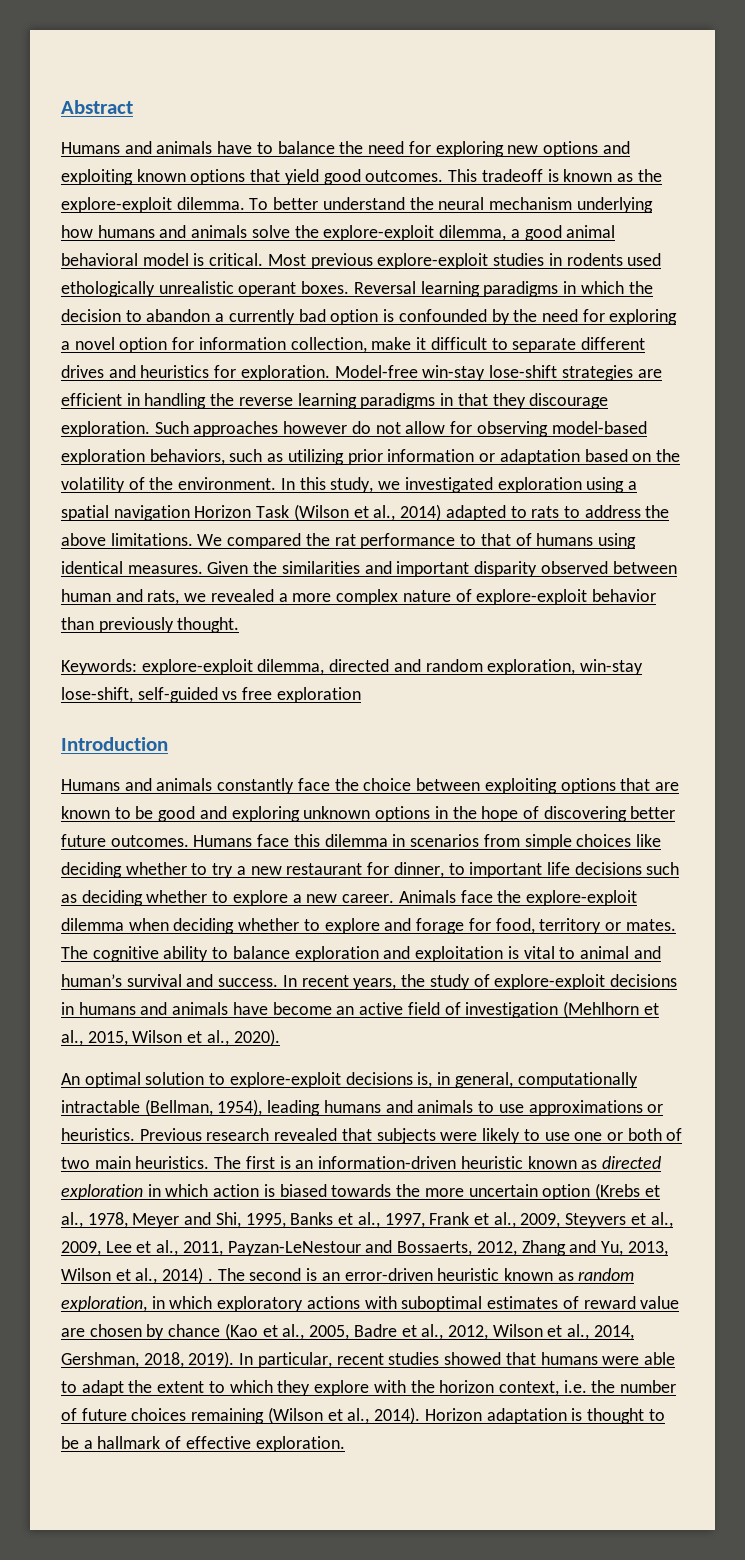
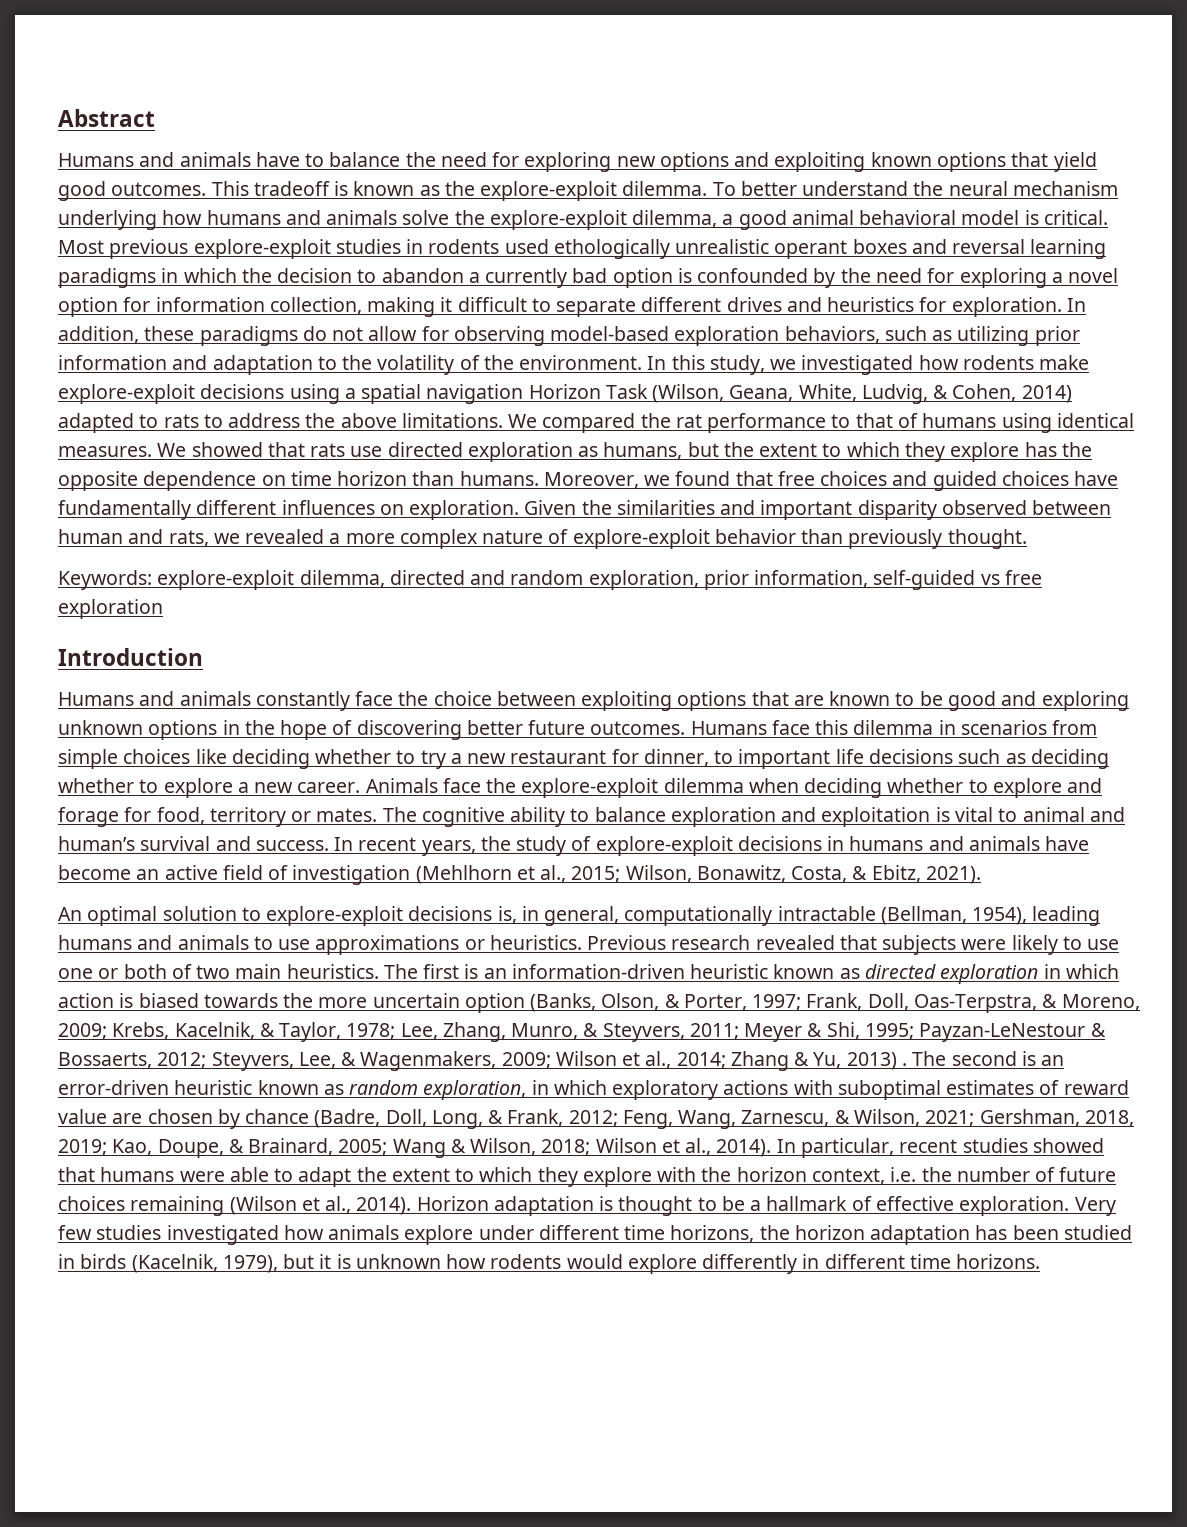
- Most previous explore-exploit studies in rodents used ethologically unrealistic operant boxes. Reversal learning paradigms in which the decision to abandon a currently bad option is confounded by the need for exploring a novel option for information collection, make it difficult to separate different drives and heuristics for exploration.
+ Most previous explore-exploit studies in rodents used ethologically unrealistic operant boxes and reversal learning paradigms in which the decision to abandon a currently bad option is confounded by the need for exploring a novel option for information collection, making it difficult to separate different drives and heuristics for exploration.
- Model-free win-stay lose-shift strategies are efficient in handling the reverse learning paradigms in that they discourage exploration. Such approaches however do not allow for observing model-based exploration behaviors, such as utilizing prior information or adaptation based on the volatility of the environment.
+ In addition, these paradigms do not allow for observing model-based exploration behaviors, such as utilizing prior information and adaptation to the volatility of the environment.
- In this study, we investigated exploration using a spatial navigation Horizon Task (Wilson et al., 2014) adapted to rats to address the above limitations.
+ In this study, we investigated how rodents make explore-exploit decisions using a spatial navigation Horizon Task (Wilson, Geana, White, Ludvig, & Cohen, 2014) adapted to rats to address the above limitations.
+ We showed that rats use directed exploration as humans, but the extent to which they explore has the opposite dependence on time horizon than humans. Moreover, we found that free choices and guided choices have fundamentally different influences on exploration.
- Keywords: explore-exploit dilemma, directed and random exploration, win-stay lose-shift, self-guided vs free exploration
+ Keywords: explore-exploit dilemma, directed and random exploration, prior information, self-guided vs free exploration
- In recent years, the study of explore-exploit decisions in humans and animals have become an active field of investigation (Mehlhorn et al., 2015, Wilson et al., 2020).
+ In recent years, the study of explore-exploit decisions in humans and animals have become an active field of investigation (Mehlhorn et al., 2015; Wilson, Bonawitz, Costa, & Ebitz, 2021).
- The first is an information-driven heuristic known as directed exploration in which action is biased towards the more uncertain option (Krebs et al., 1978, Meyer and Shi, 1995, Banks et al., 1997, Frank et al., 2009, Steyvers et al., 2009, Lee et al., 2011, Payzan-LeNestour and Bossaerts, 2012, Zhang and Yu, 2013, Wilson et al., 2014) .
+ The first is an information-driven heuristic known as directed exploration in which action is biased towards the more uncertain option (Banks, Olson, & Porter, 1997; Frank, Doll, Oas-Terpstra, & Moreno, 2009; Krebs, Kacelnik, & Taylor, 1978; Lee, Zhang, Munro, & Steyvers, 2011; Meyer & Shi, 1995; Payzan-LeNestour & Bossaerts, 2012; Steyvers, Lee, & Wagenmakers, 2009; Wilson et al., 2014; Zhang & Yu, 2013) .
- The second is an error-driven heuristic known as random exploration, in which exploratory actions with suboptimal estimates of reward value are chosen by chance (Kao et al., 2005, Badre et al., 2012, Wilson et al., 2014, Gershman, 2018, 2019).
+ The second is an error-driven heuristic known as random exploration, in which exploratory actions with suboptimal estimates of reward value are chosen by chance (Badre, Doll, Long, & Frank, 2012; Feng, Wang, Zarnescu, & Wilson, 2021; Gershman, 2018, 2019; Kao, Doupe, & Brainard, 2005; Wang & Wilson, 2018; Wilson et al., 2014).
+ Very few studies investigated how animals explore under different time horizons, the horizon adaptation has been studied in birds (Kacelnik, 1979), but it is unknown how rodents would explore differently in different time horizons.

